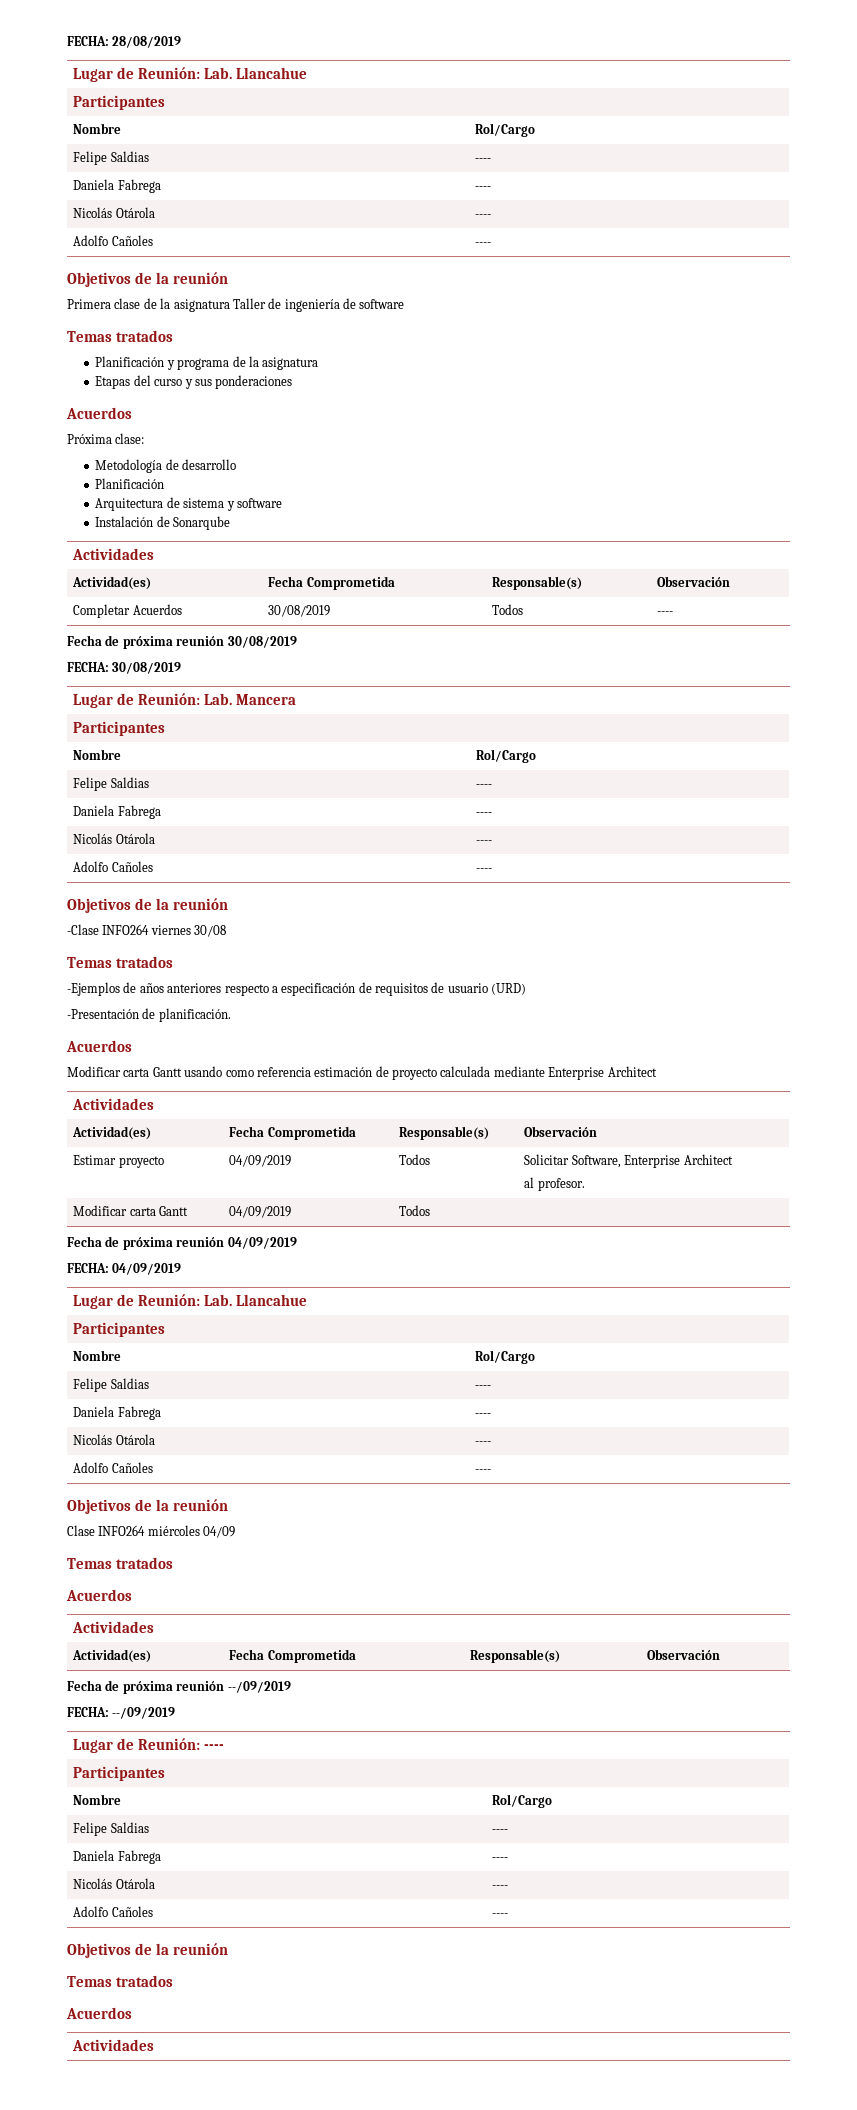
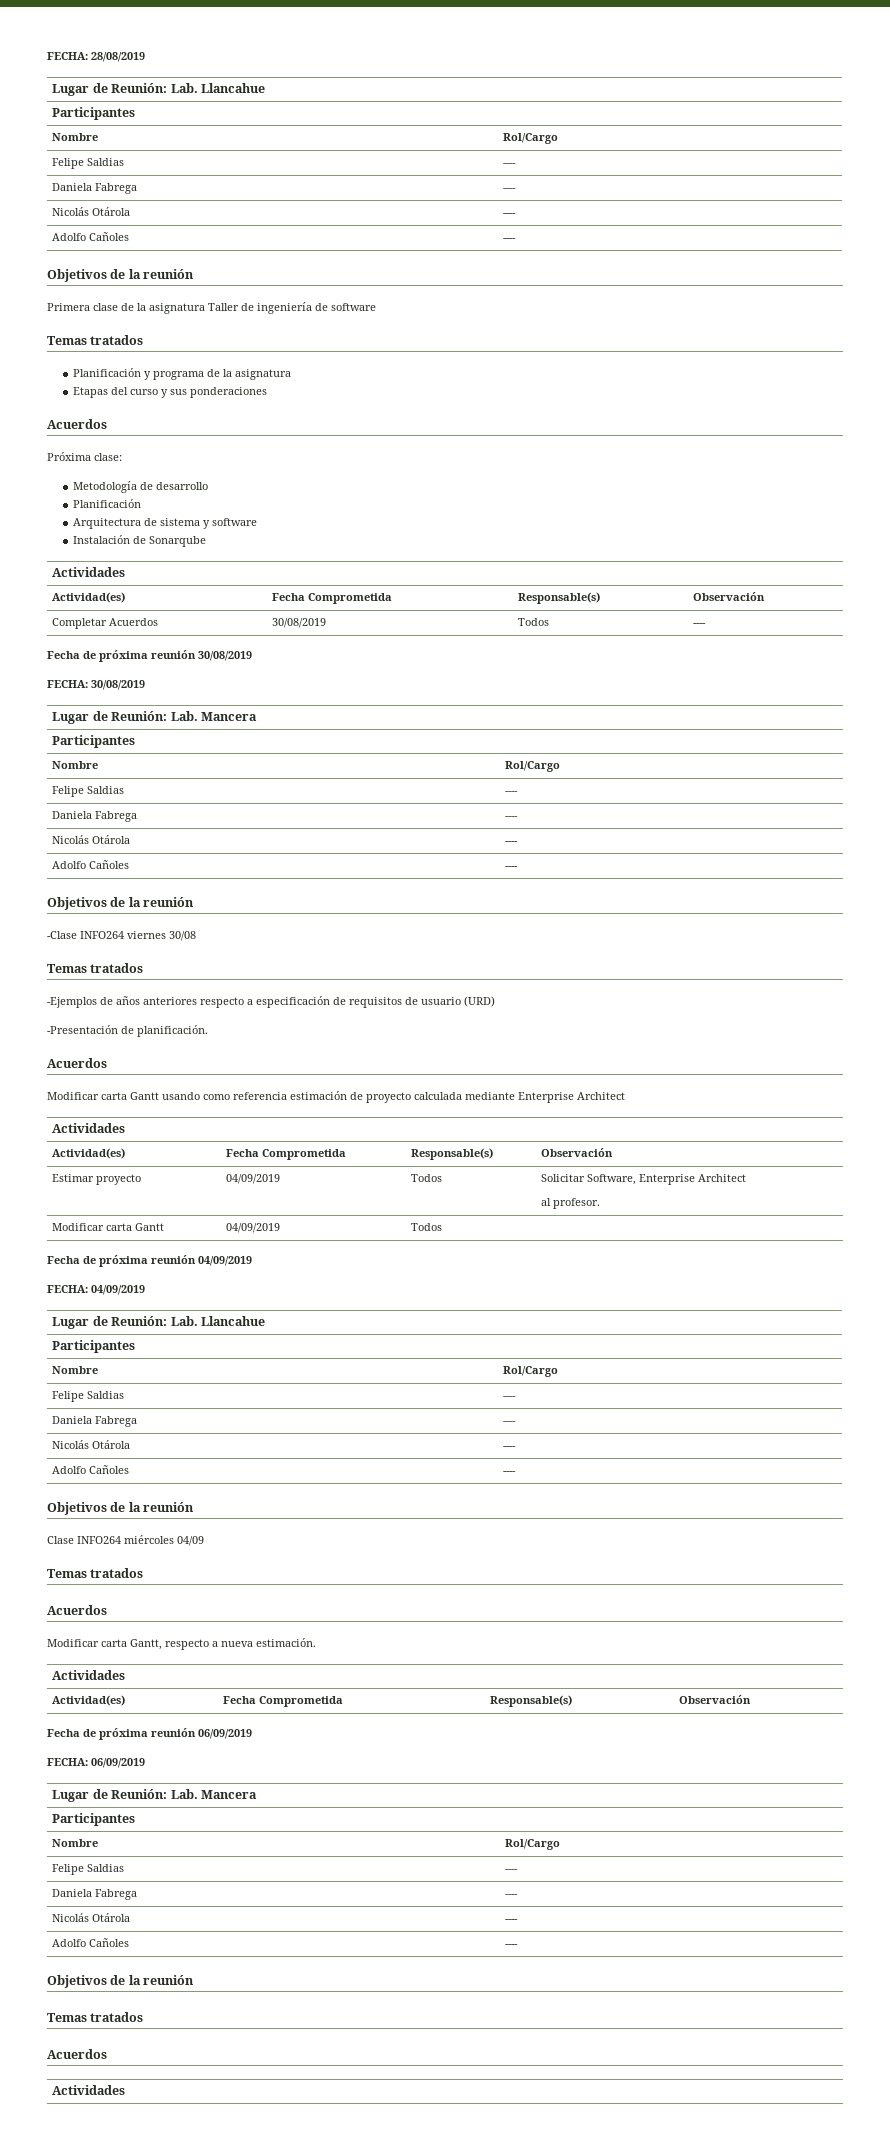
+ Modificar carta Gantt, respecto a nueva estimación.
- Fecha de próxima reunión --/09/2019
- FECHA: --/09/2019
- Lugar de Reunión: ----
+ Fecha de próxima reunión 06/09/2019
+ FECHA: 06/09/2019
+ Lugar de Reunión: Lab. Mancera

